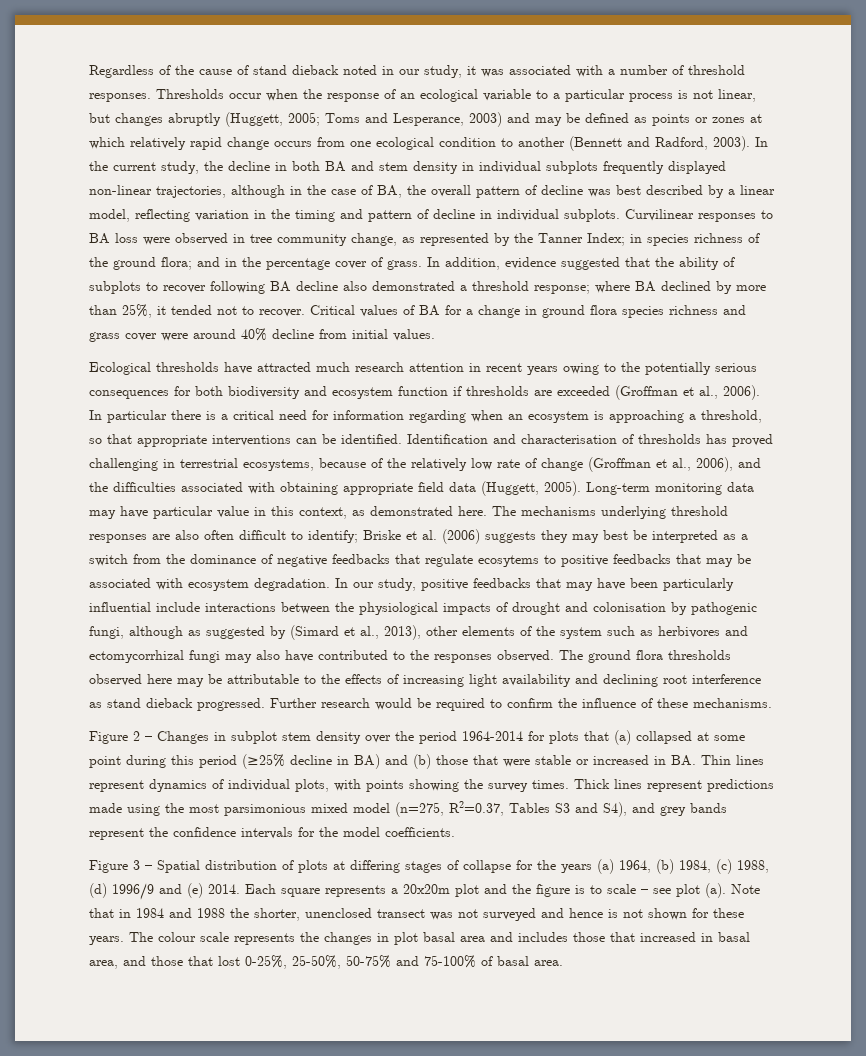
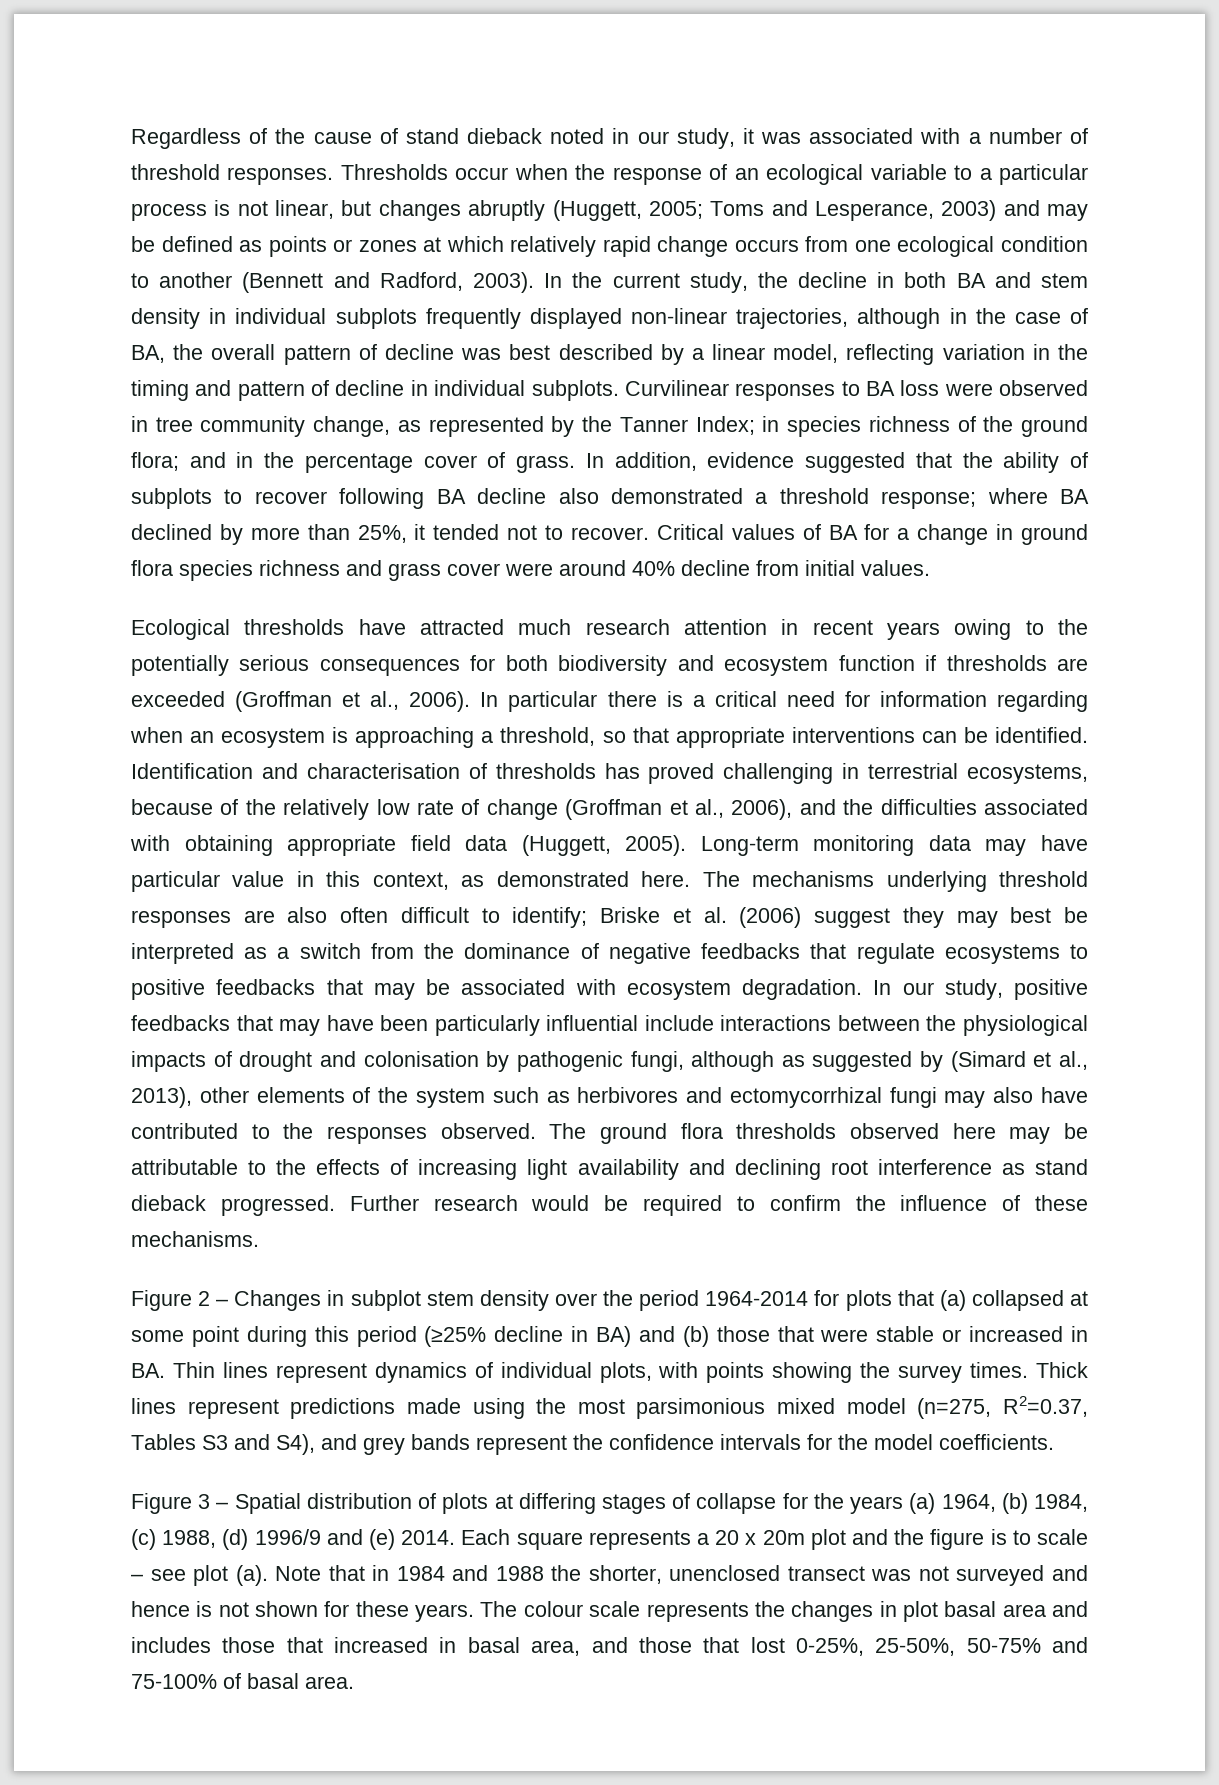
- The mechanisms underlying threshold responses are also often difficult to identify; Briske et al. (2006) suggests they may best be interpreted as a switch from the dominance of negative feedbacks that regulate ecosytems to positive feedbacks that may be associated with ecosystem degradation.
+ The mechanisms underlying threshold responses are also often difficult to identify; Briske et al. (2006) suggest they may best be interpreted as a switch from the dominance of negative feedbacks that regulate ecosystems to positive feedbacks that may be associated with ecosystem degradation.
- Each square represents a 20x20m plot and the figure is to scale – see plot (a).
+ Each square represents a 20 x 20m plot and the figure is to scale – see plot (a).

